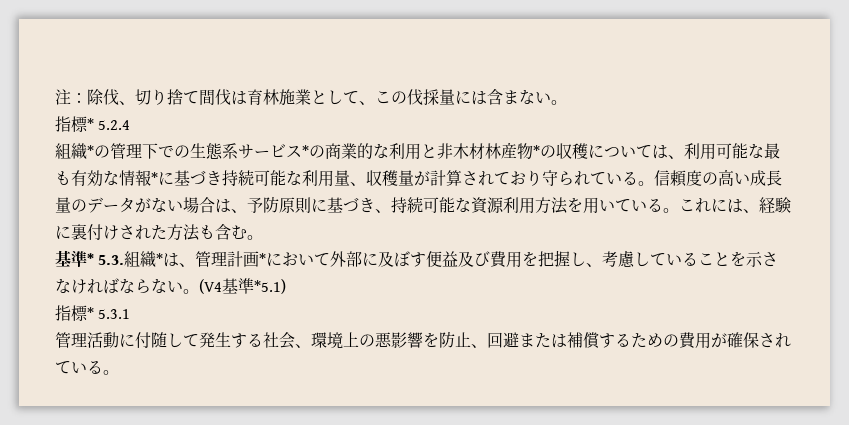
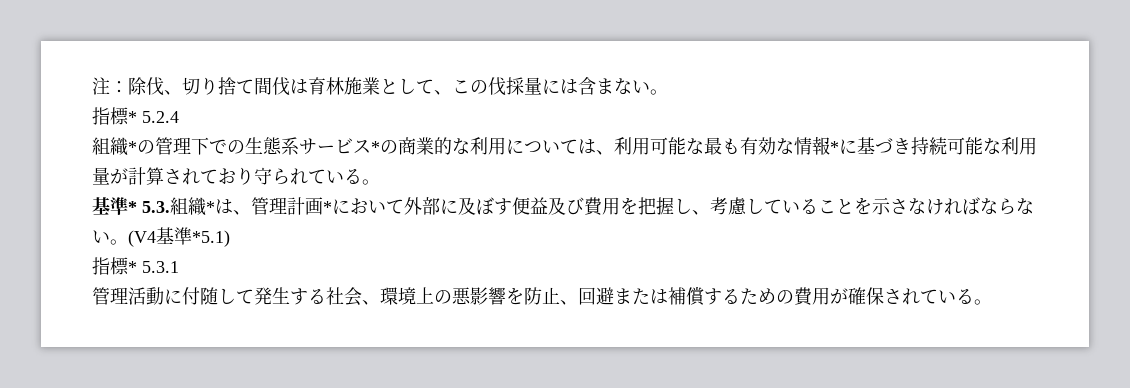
- 組織*の管理下での生態系サービス*の商業的な利用と非木材林産物*の収穫については、利用可能な最も有効な情報*に基づき持続可能な利用量、収穫量が計算されており守られている。信頼度の高い成長量のデータがない場合は、予防原則に基づき、持続可能な資源利用方法を用いている。これには、経験に裏付けされた方法も含む。
+ 組織*の管理下での生態系サービス*の商業的な利用については、利用可能な最も有効な情報*に基づき持続可能な利用量が計算されており守られている。

